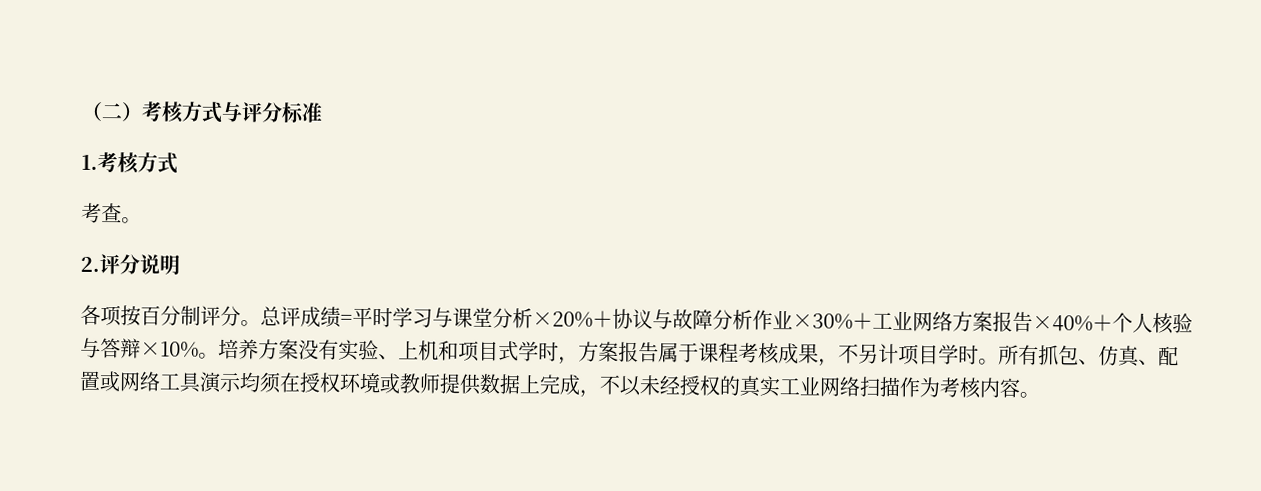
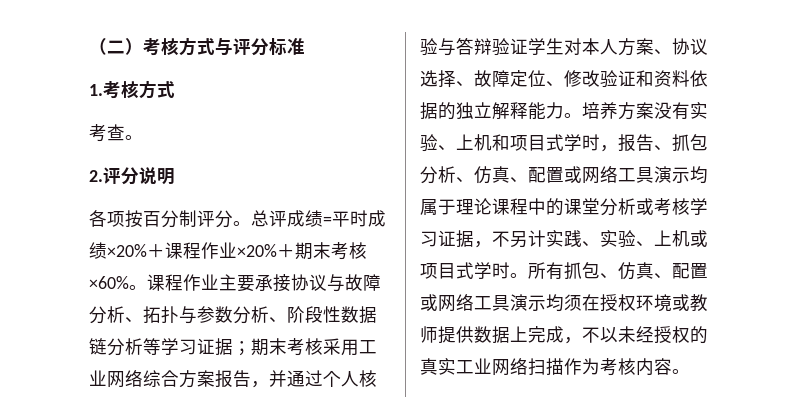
- 总评成绩=平时学习与课堂分析×20%＋协议与故障分析作业×30%＋工业网络方案报告×40%＋个人核验与答辩×10%。
+ 总评成绩=平时成绩×20%＋课程作业×20%＋期末考核×60%。课程作业主要承接协议与故障分析、拓扑与参数分析、阶段性数据链分析等学习证据；期末考核采用工业网络综合方案报告，并通过个人核验与答辩验证学生对本人方案、协议选择、故障定位、修改验证和资料依据的独立解释能力。
- 培养方案没有实验、上机和项目式学时，方案报告属于课程考核成果，不另计项目学时。
+ 培养方案没有实验、上机和项目式学时，报告、抓包分析、仿真、配置或网络工具演示均属于理论课程中的课堂分析或考核学习证据，不另计实践、实验、上机或项目式学时。

